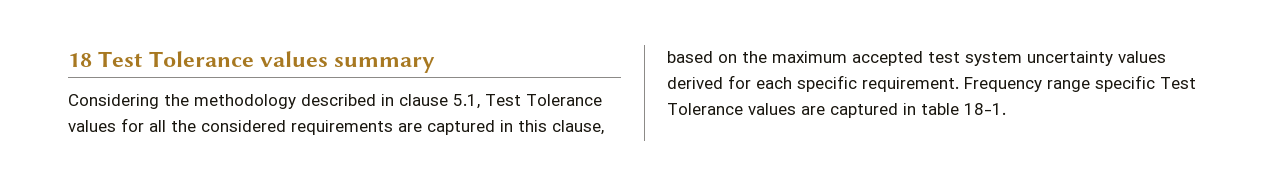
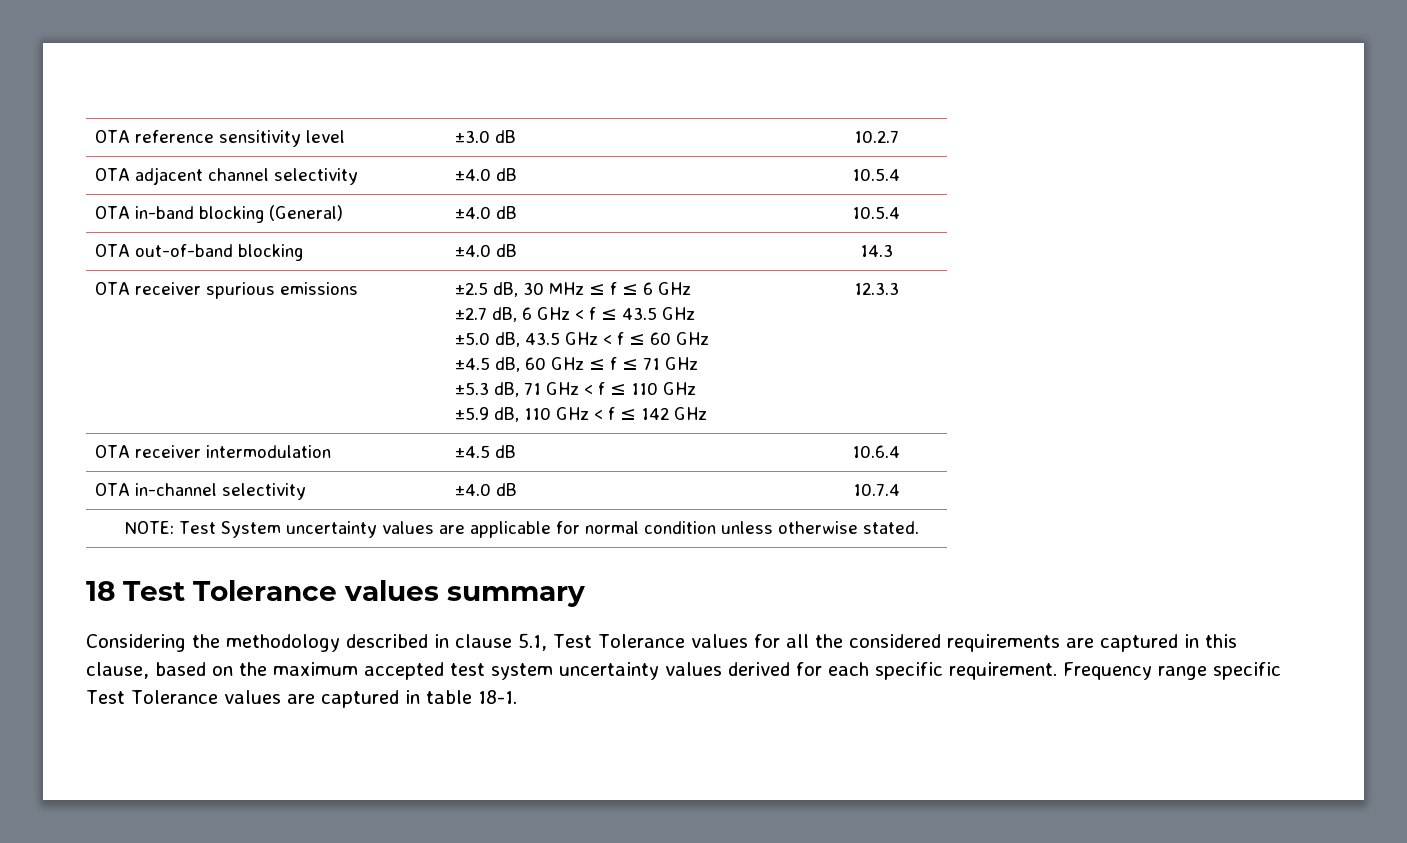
+ OTA reference sensitivity level | ±3.0 dB | 10.2.7
+ OTA adjacent channel selectivity | ±4.0 dB | 10.5.4
+ OTA in-band blocking (General) | ±4.0 dB | 10.5.4
+ OTA out-of-band blocking | ±4.0 dB | 14.3
+ OTA receiver spurious emissions | ±2.5 dB, 30 MHz ≤ f ≤ 6 GHz
+ ±2.7 dB, 6 GHz < f ≤ 43.5 GHz
+ ±5.0 dB, 43.5 GHz < f ≤ 60 GHz
+ ±4.5 dB, 60 GHz ≤ f ≤ 71 GHz
+ ±5.3 dB, 71 GHz < f ≤ 110 GHz
+ ±5.9 dB, 110 GHz < f ≤ 142 GHz | 12.3.3
+ OTA receiver intermodulation | ±4.5 dB | 10.6.4
+ OTA in-channel selectivity | ±4.0 dB | 10.7.4
+ NOTE: Test System uncertainty values are applicable for normal condition unless otherwise stated.

